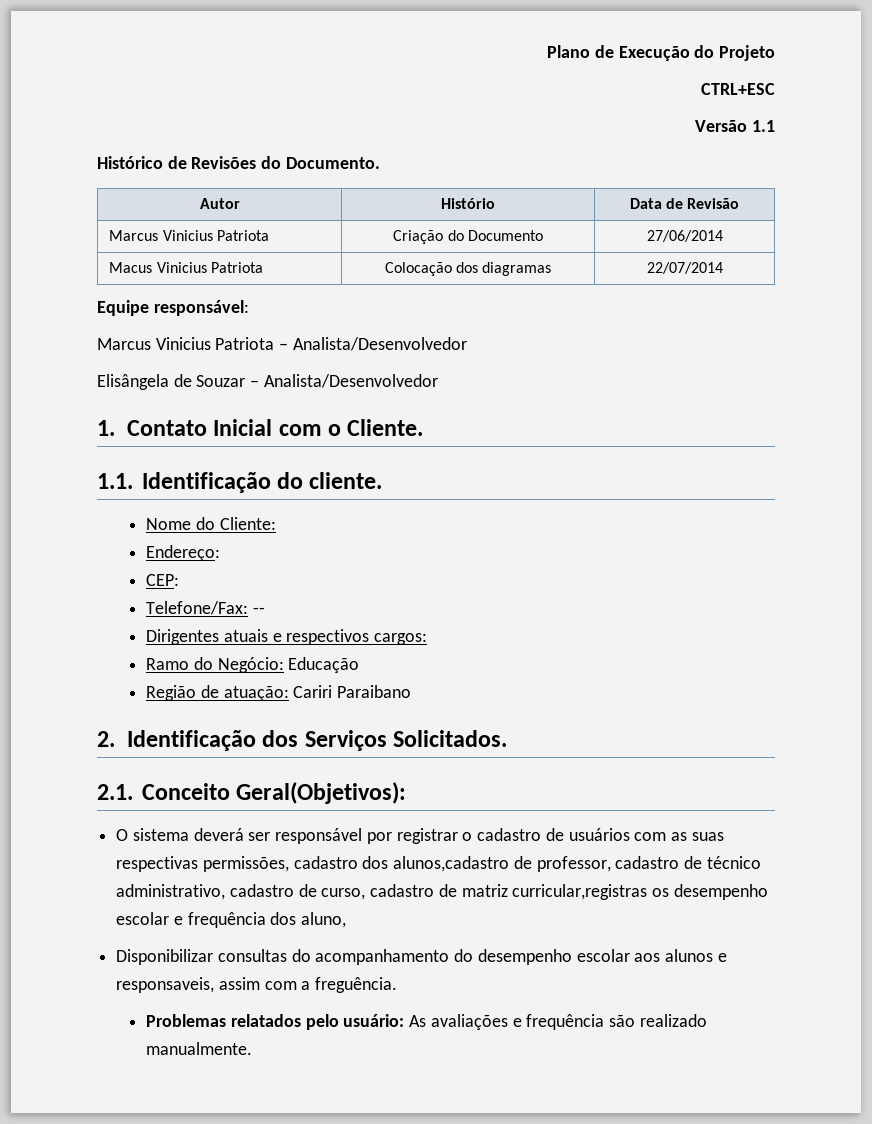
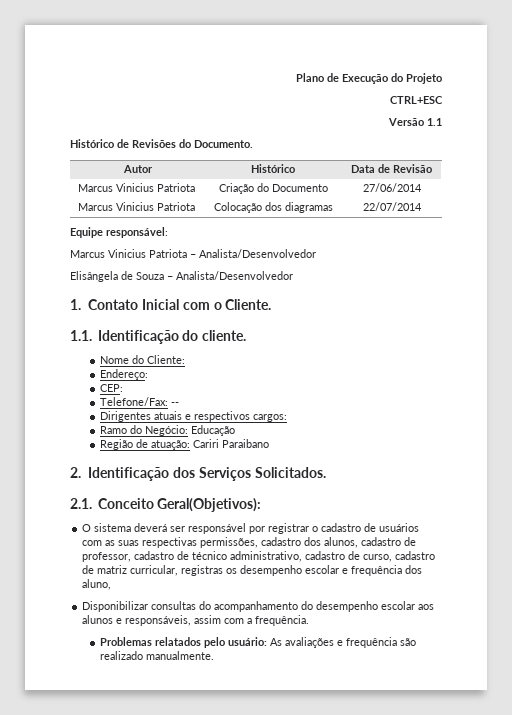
- Autor | Histório | Data de Revisão
+ Autor | Histórico | Data de Revisão
- Macus Vinicius Patriota | Colocação dos diagramas | 22/07/2014
+ Marcus Vinicius Patriota | Colocação dos diagramas | 22/07/2014
- Elisângela de Souzar – Analista/Desenvolvedor
+ Elisângela de Souza – Analista/Desenvolvedor
- O sistema deverá ser responsável por registrar o cadastro de usuários com as suas respectivas permissões, cadastro dos alunos,cadastro de professor, cadastro de técnico administrativo, cadastro de curso, cadastro de matriz curricular,registras os desempenho escolar e frequência dos aluno,
+ O sistema deverá ser responsável por registrar o cadastro de usuários com as suas respectivas permissões, cadastro dos alunos, cadastro de professor, cadastro de técnico administrativo, cadastro de curso, cadastro de matriz curricular, registras os desempenho escolar e frequência dos aluno,
- Disponibilizar consultas do acompanhamento do desempenho escolar aos alunos e responsaveis, assim com a freguência.
+ Disponibilizar consultas do acompanhamento do desempenho escolar aos alunos e responsáveis, assim com a frequência.

